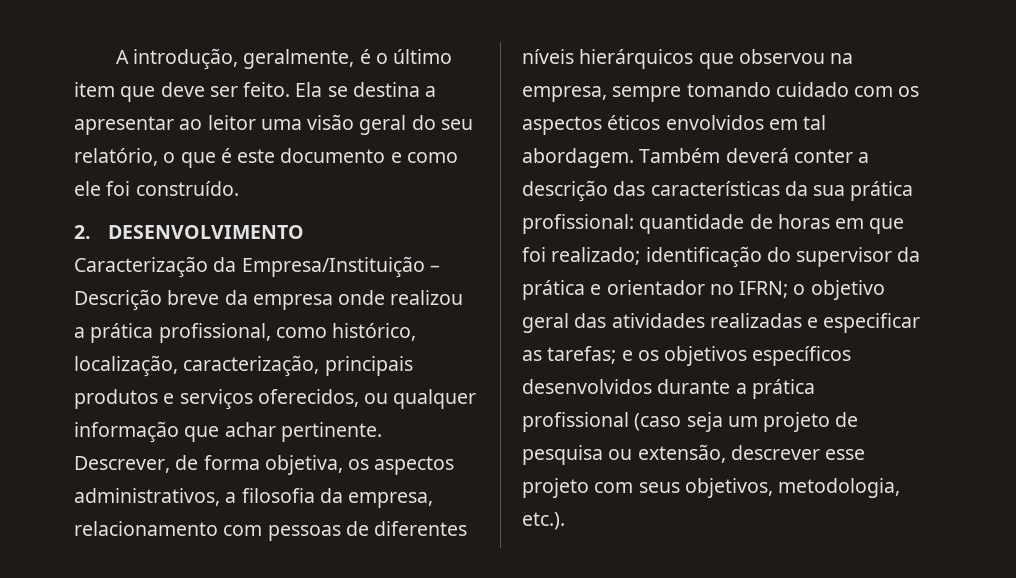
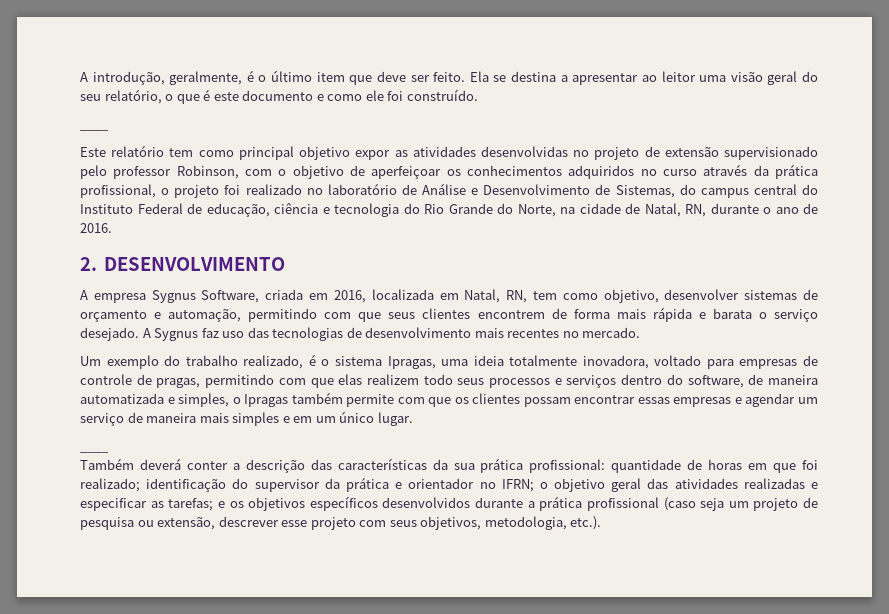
  Ela se destina a apresentar ao leitor uma visão geral do seu relatório, o que é este documento e como ele foi construído.
+ ____
+ Este relatório tem como principal objetivo expor as atividades desenvolvidas no projeto de extensão supervisionado pelo professor Robinson, com o objetivo de aperfeiçoar os conhecimentos adquiridos no curso através da prática profissional, o projeto foi realizado no laboratório de Análise e Desenvolvimento de Sistemas, do campus central do Instituto Federal de educação, ciência e tecnologia do Rio Grande do Norte, na cidade de Natal, RN, durante o ano de 2016.
  2. DESENVOLVIMENTO
- Caracterização da Empresa/Instituição – Descrição breve da empresa onde realizou a prática profissional, como histórico, localização, caracterização, principais produtos e serviços oferecidos, ou qualquer informação que achar pertinente. Descrever, de forma objetiva, os aspectos administrativos, a filosofia da empresa, relacionamento com pessoas de diferentes níveis hierárquicos que observou na empresa, sempre tomando cuidado com os aspectos éticos envolvidos em tal abordagem. Também deverá conter a descrição das características da sua prática profissional:
+ A empresa Sygnus Software, criada em 2016, localizada em Natal, RN, tem como objetivo, desenvolver sistemas de orçamento e automação, permitindo com que seus clientes encontrem de forma mais rápida e barata o serviço desejado. A Sygnus faz uso das tecnologias de desenvolvimento mais recentes no mercado.
+ Um exemplo do trabalho realizado, é o sistema Ipragas, uma ideia totalmente inovadora, voltado para empresas de controle de pragas, permitindo com que elas realizem todo seus processos e serviços dentro do software, de maneira automatizada e simples, o Ipragas também permite com que os clientes possam encontrar essas empresas e agendar um serviço de maneira mais simples e em um único lugar.
+ ____
+ Também deverá conter a descrição das características da sua prática profissional:

